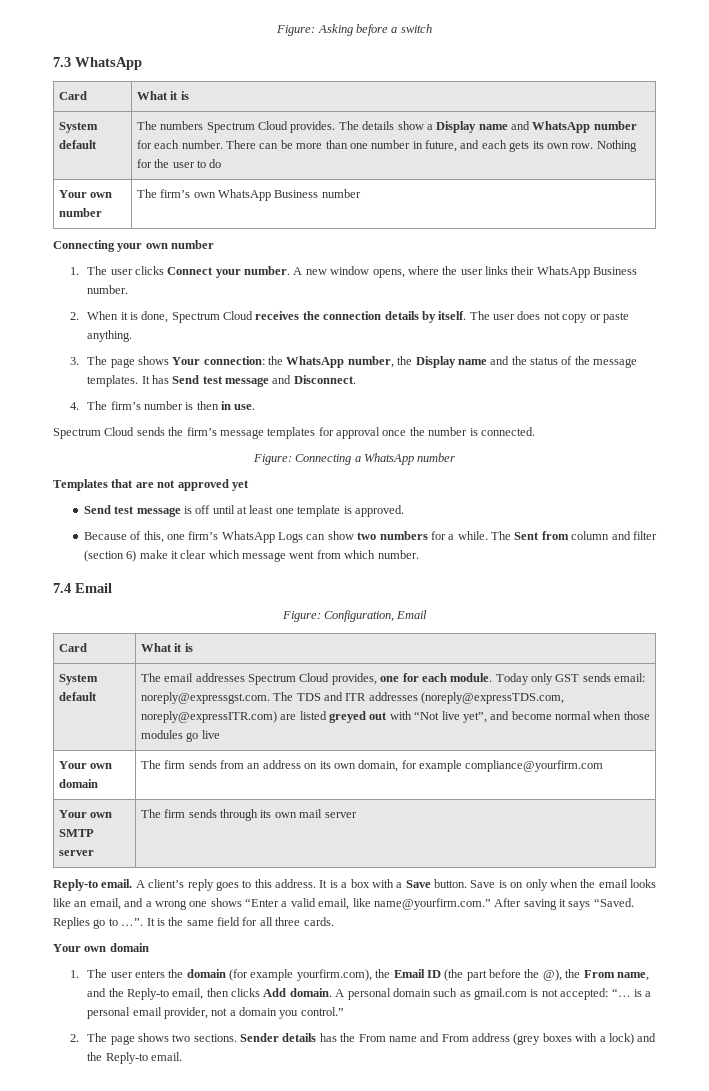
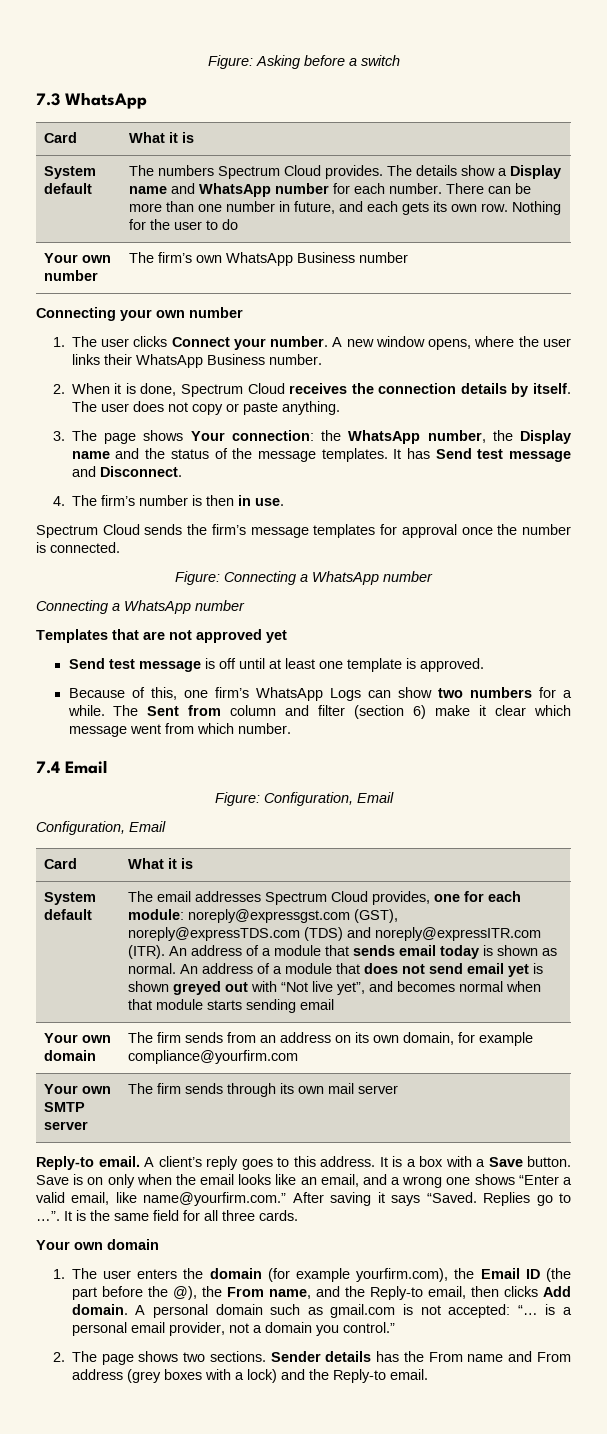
  Figure: Connecting a WhatsApp number
+ Connecting a WhatsApp number
  Figure: Configuration, Email
+ Configuration, Email
- The email addresses Spectrum Cloud provides, one for each module. Today only GST sends email: noreply@expressgst.com. The TDS and ITR addresses (noreply@expressTDS.com, noreply@expressITR.com) are listed greyed out with “Not live yet”, and become normal when those modules go live
+ The email addresses Spectrum Cloud provides, one for each module: noreply@expressgst.com (GST), noreply@expressTDS.com (TDS) and noreply@expressITR.com (ITR). An address of a module that sends email today is shown as normal. An address of a module that does not send email yet is shown greyed out with “Not live yet”, and becomes normal when that module starts sending email

